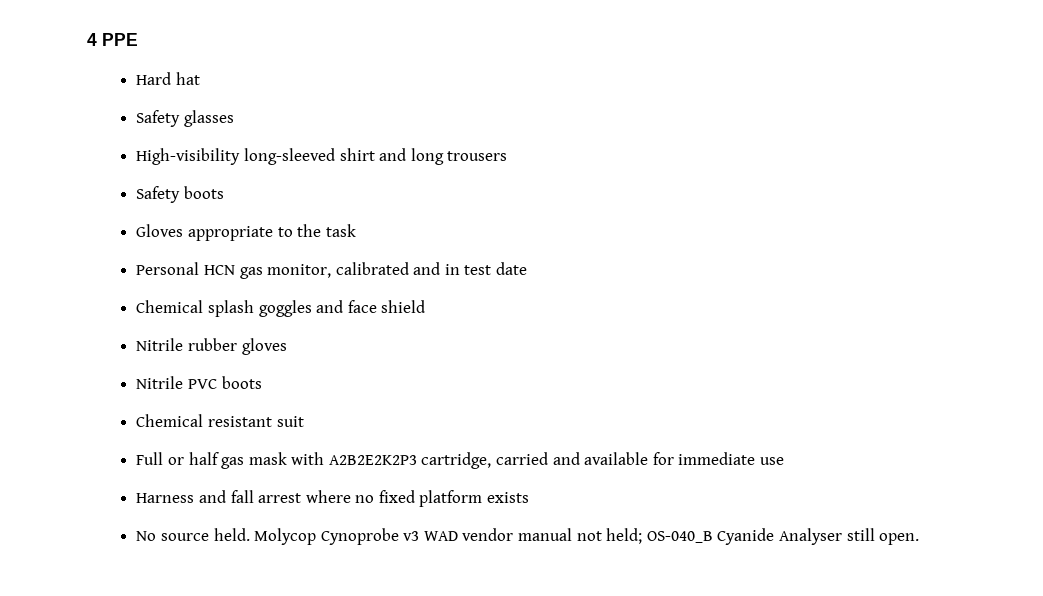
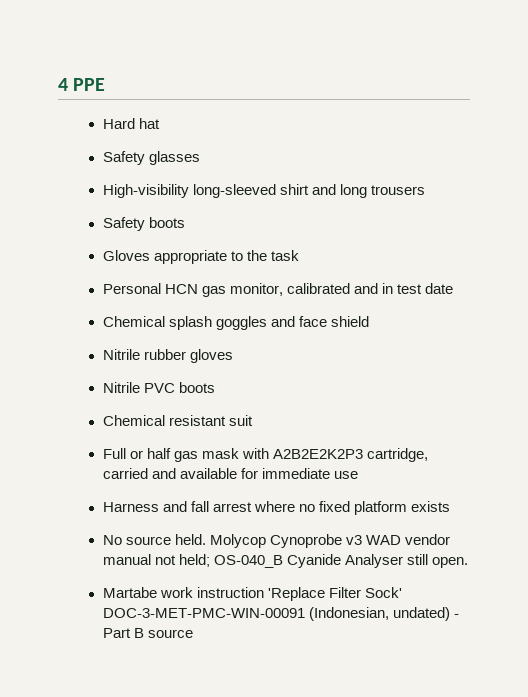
+ Martabe work instruction 'Replace Filter Sock' DOC-3-MET-PMC-WIN-00091 (Indonesian, undated) - Part B source

